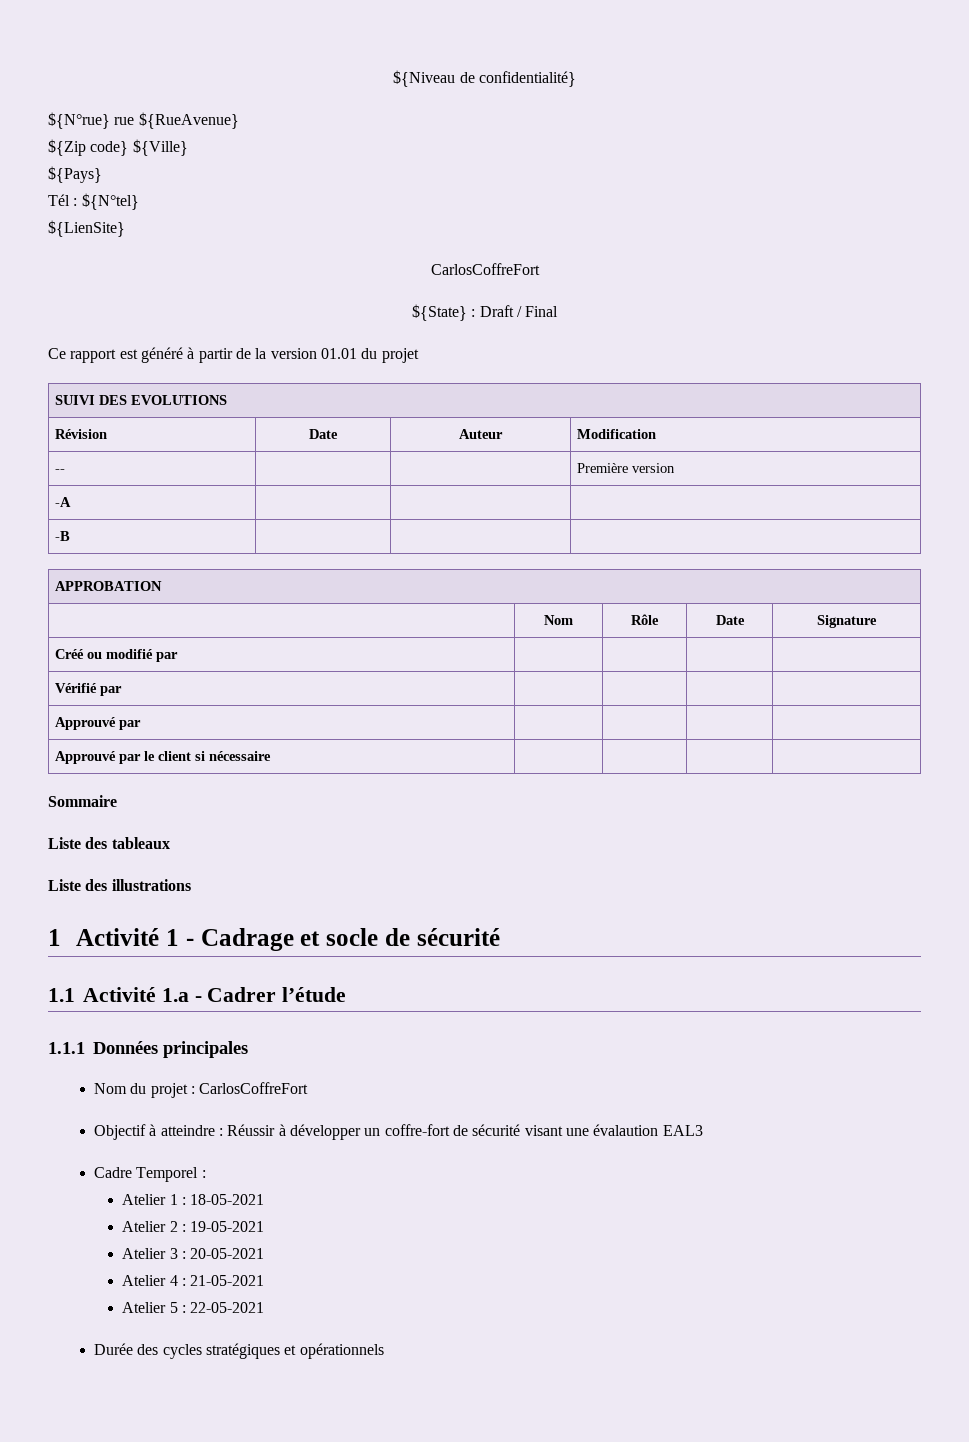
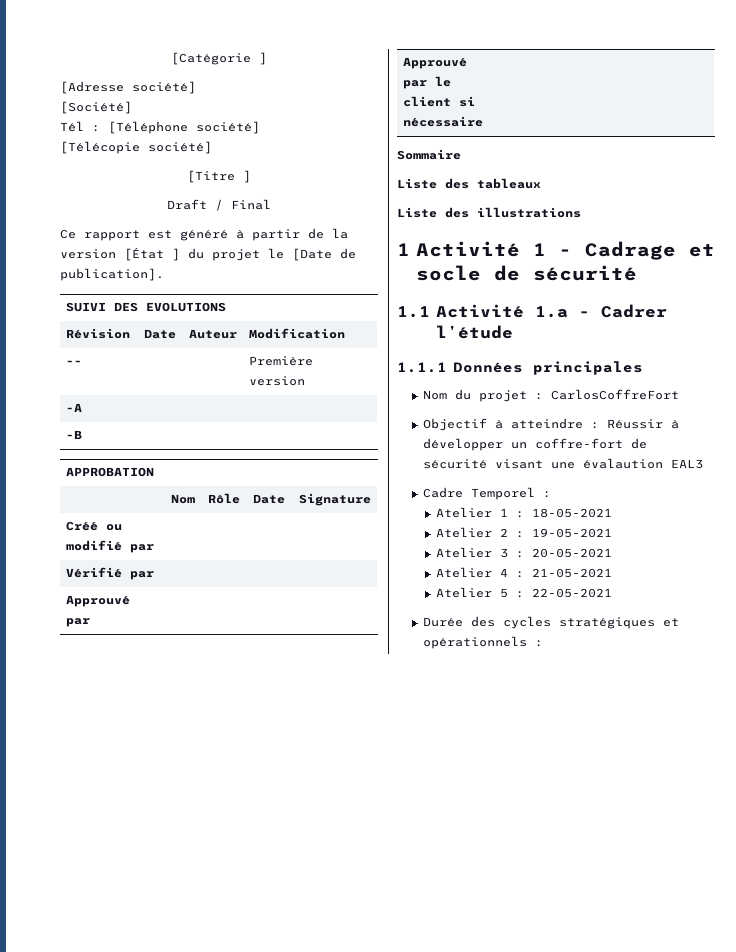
- ${Niveau de confidentialité}
- ${N°rue} rue ${RueAvenue}
- ${Zip code} ${Ville}
- ${Pays}
- Tél : ${N°tel}
- ${LienSite}
- CarlosCoffreFort
- ${State} : Draft / Final
+ [Catégorie ]
+ [Adresse société]
+ [Société]
+ Tél : [Téléphone société]
+ [Télécopie société]
+ [Titre ]
+ Draft / Final
- Ce rapport est généré à partir de la version 01.01 du projet
+ Ce rapport est généré à partir de la version [État ] du projet le [Date de publication].
- Durée des cycles stratégiques et opérationnels
+ Durée des cycles stratégiques et opérationnels :

